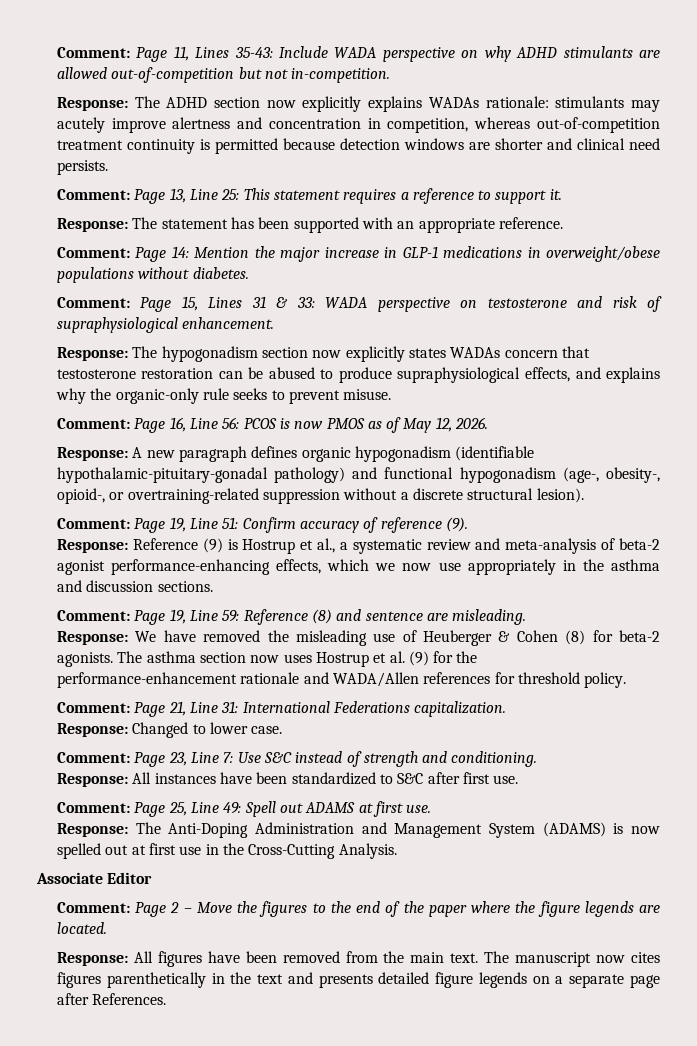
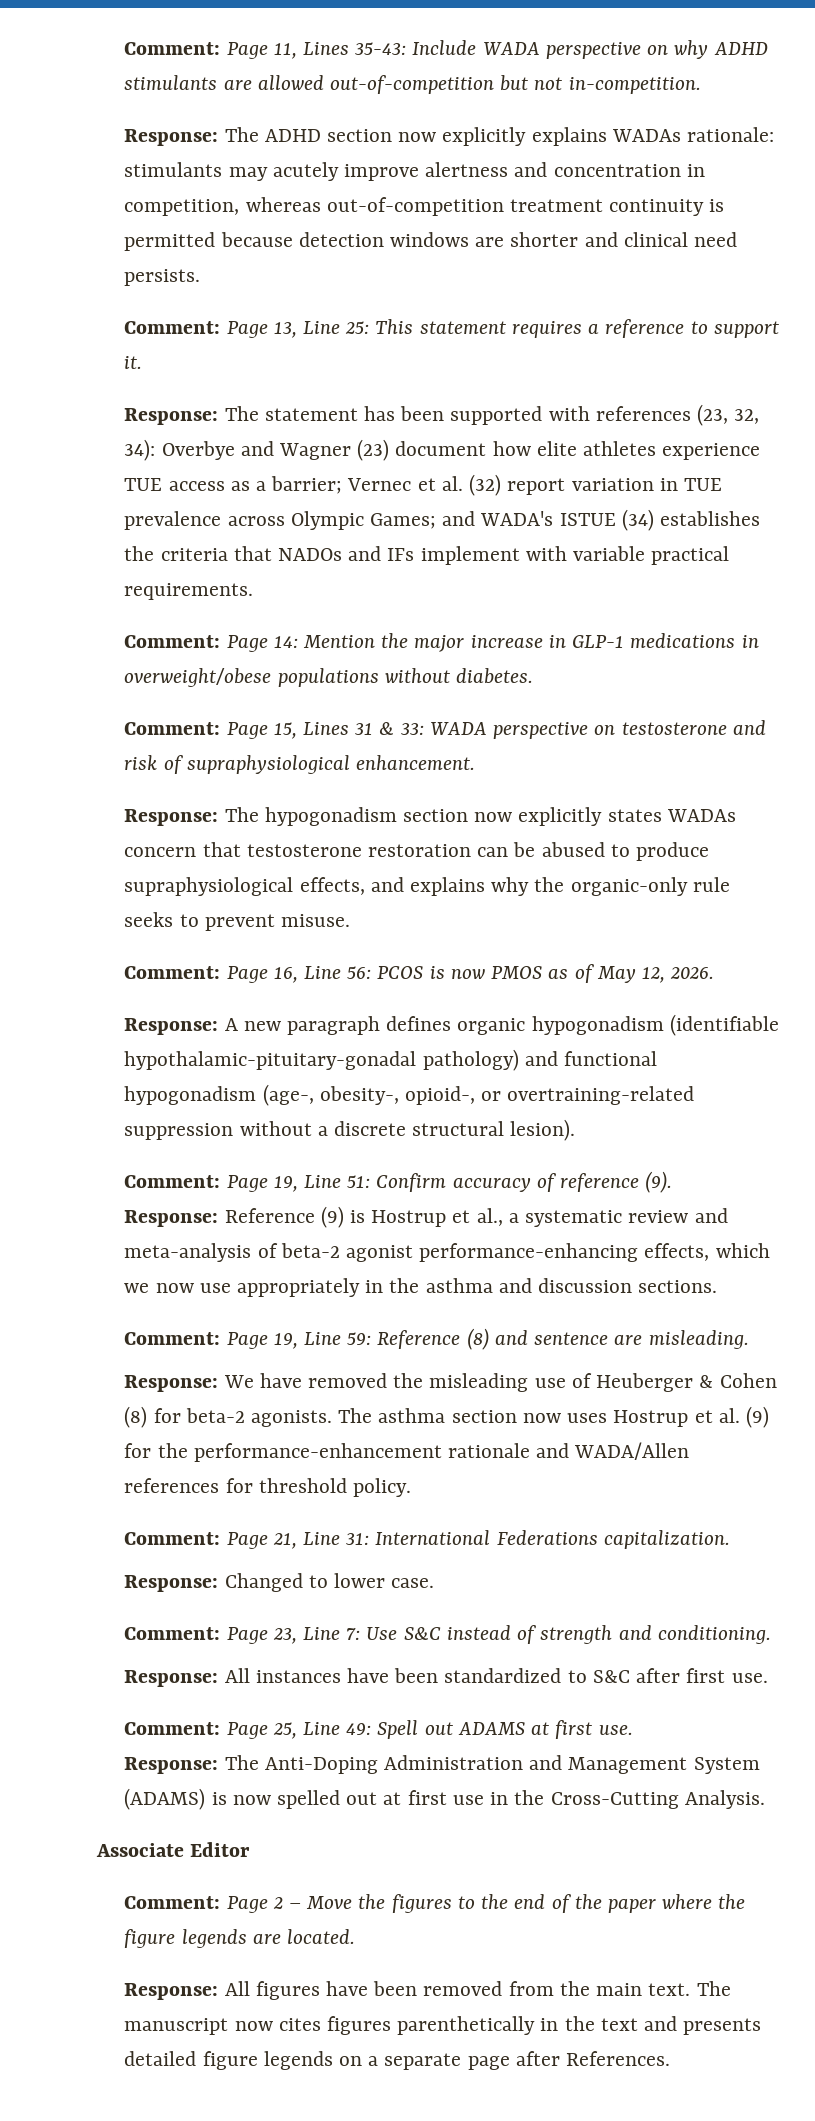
- Response: The statement has been supported with an appropriate reference.
+ Response: The statement has been supported with references (23, 32, 34): Overbye and Wagner (23) document how elite athletes experience TUE access as a barrier; Vernec et al. (32) report variation in TUE prevalence across Olympic Games; and WADA's ISTUE (34) establishes the criteria that NADOs and IFs implement with variable practical requirements.

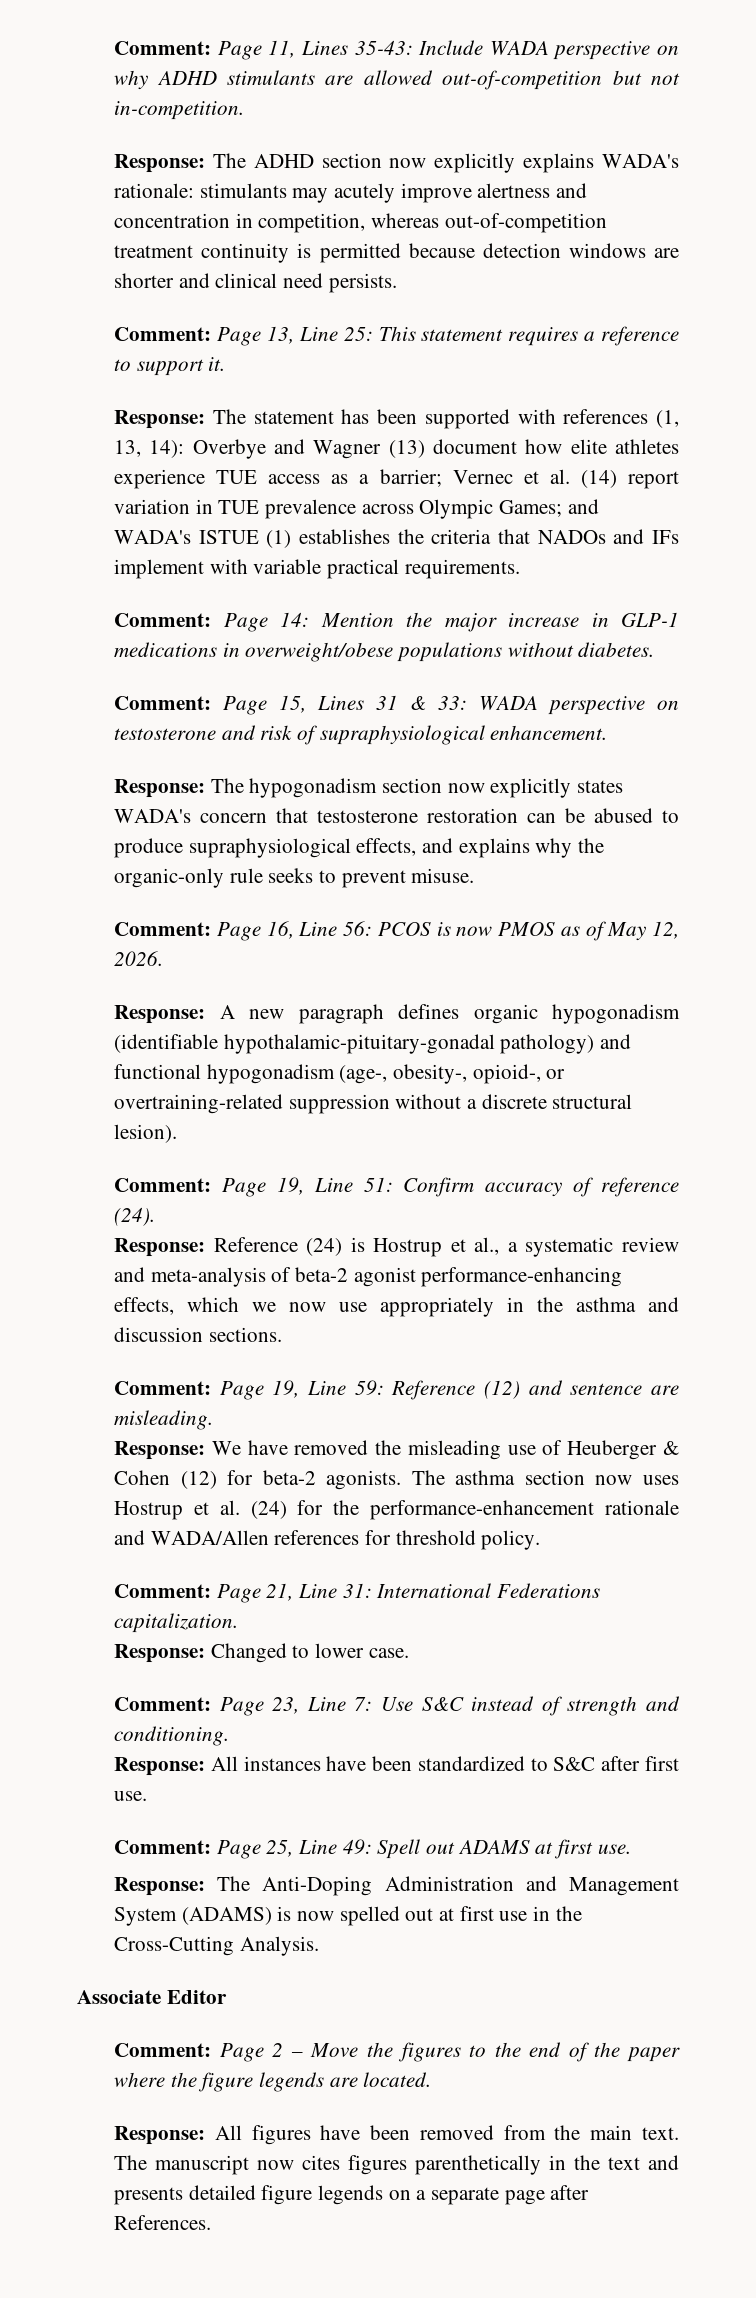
- Response: The ADHD section now explicitly explains WADAs rationale: stimulants may acutely improve alertness and concentration in competition, whereas out-of-competition treatment continuity is permitted because detection windows are shorter and clinical need persists.
+ Response: The ADHD section now explicitly explains WADA's rationale: stimulants may acutely improve alertness and concentration in competition, whereas out-of-competition treatment continuity is permitted because detection windows are shorter and clinical need persists.
- Response: The statement has been supported with references (23, 32, 34): Overbye and Wagner (23) document how elite athletes experience TUE access as a barrier; Vernec et al. (32) report variation in TUE prevalence across Olympic Games; and WADA's ISTUE (34) establishes the criteria that NADOs and IFs implement with variable practical requirements.
+ Response: The statement has been supported with references (1, 13, 14): Overbye and Wagner (13) document how elite athletes experience TUE access as a barrier; Vernec et al. (14) report variation in TUE prevalence across Olympic Games; and WADA's ISTUE (1) establishes the criteria that NADOs and IFs implement with variable practical requirements.
- Response: The hypogonadism section now explicitly states WADAs concern that testosterone restoration can be abused to produce supraphysiological effects, and explains why the organic-only rule seeks to prevent misuse.
+ Response: The hypogonadism section now explicitly states WADA's concern that testosterone restoration can be abused to produce supraphysiological effects, and explains why the organic-only rule seeks to prevent misuse.
- Comment: Page 19, Line 51: Confirm accuracy of reference (9).
+ Comment: Page 19, Line 51: Confirm accuracy of reference (24).
- Response: Reference (9) is Hostrup et al., a systematic review and meta-analysis of beta-2 agonist performance-enhancing effects, which we now use appropriately in the asthma and discussion sections.
+ Response: Reference (24) is Hostrup et al., a systematic review and meta-analysis of beta-2 agonist performance-enhancing effects, which we now use appropriately in the asthma and discussion sections.
- Comment: Page 19, Line 59: Reference (8) and sentence are misleading.
+ Comment: Page 19, Line 59: Reference (12) and sentence are misleading.
- Response: We have removed the misleading use of Heuberger & Cohen (8) for beta-2 agonists.
+ Response: We have removed the misleading use of Heuberger & Cohen (12) for beta-2 agonists.
- The asthma section now uses Hostrup et al. (9) for the performance-enhancement rationale and WADA/Allen references for threshold policy.
+ The asthma section now uses Hostrup et al. (24) for the performance-enhancement rationale and WADA/Allen references for threshold policy.

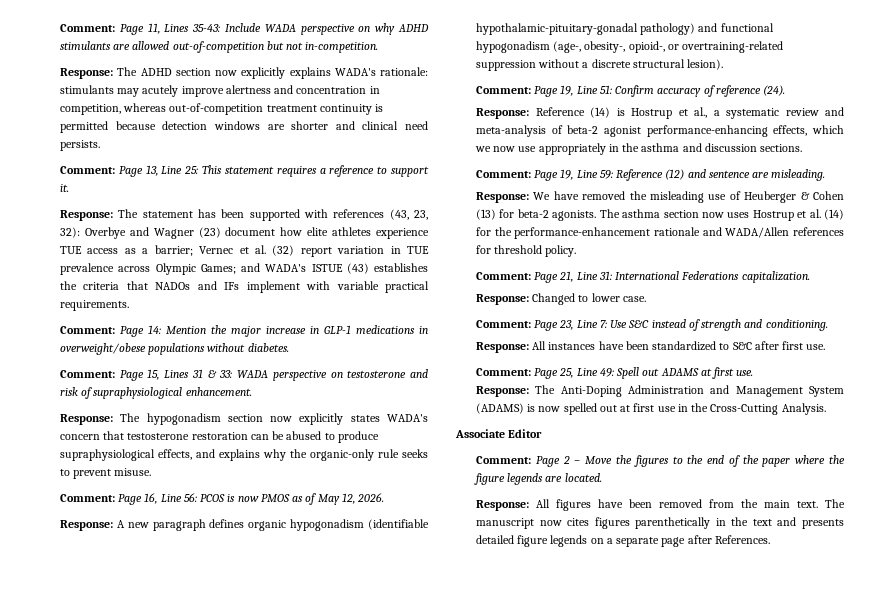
- Response: The statement has been supported with references (1, 13, 14): Overbye and Wagner (13) document how elite athletes experience TUE access as a barrier; Vernec et al. (14) report variation in TUE prevalence across Olympic Games; and WADA's ISTUE (1) establishes the criteria that NADOs and IFs implement with variable practical requirements.
+ Response: The statement has been supported with references (43, 23, 32): Overbye and Wagner (23) document how elite athletes experience TUE access as a barrier; Vernec et al. (32) report variation in TUE prevalence across Olympic Games; and WADA's ISTUE (43) establishes the criteria that NADOs and IFs implement with variable practical requirements.
- Response: Reference (24) is Hostrup et al., a systematic review and meta-analysis of beta-2 agonist performance-enhancing effects, which we now use appropriately in the asthma and discussion sections.
+ Response: Reference (14) is Hostrup et al., a systematic review and meta-analysis of beta-2 agonist performance-enhancing effects, which we now use appropriately in the asthma and discussion sections.
- Response: We have removed the misleading use of Heuberger & Cohen (12) for beta-2 agonists.
+ Response: We have removed the misleading use of Heuberger & Cohen (13) for beta-2 agonists.
- The asthma section now uses Hostrup et al. (24) for the performance-enhancement rationale and WADA/Allen references for threshold policy.
+ The asthma section now uses Hostrup et al. (14) for the performance-enhancement rationale and WADA/Allen references for threshold policy.

